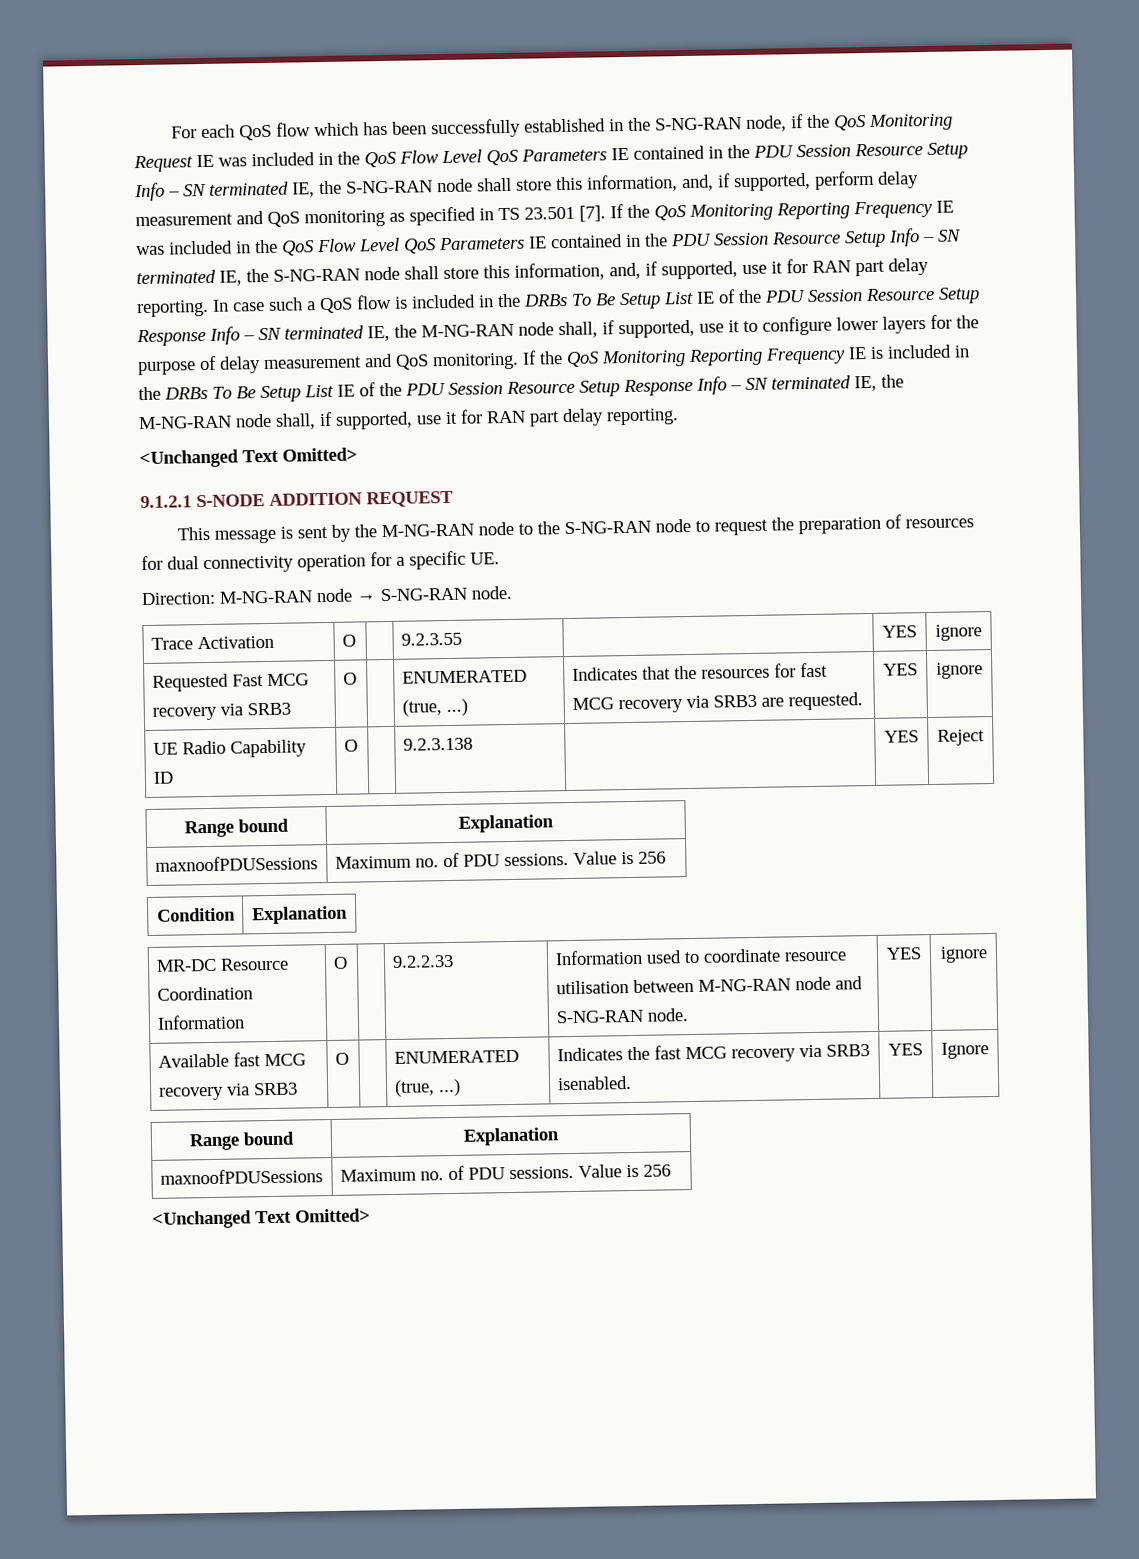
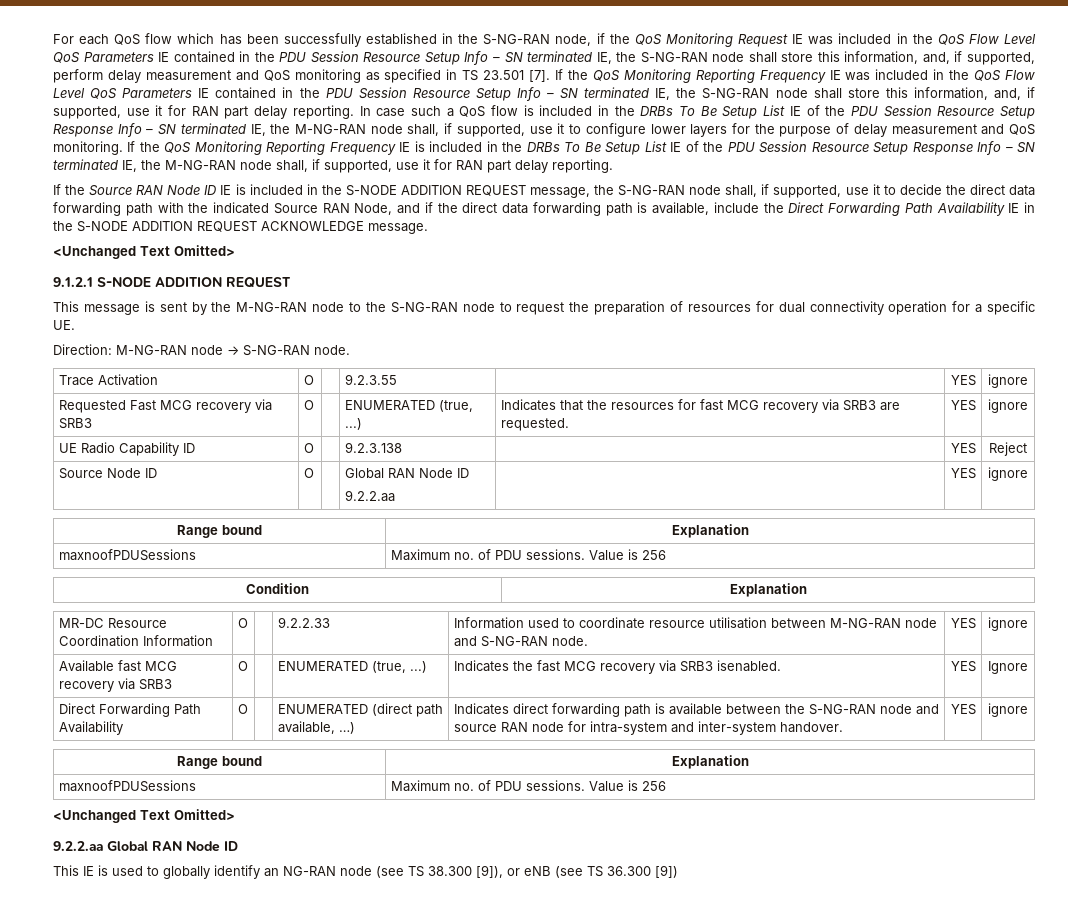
+ If the Source RAN Node ID IE is included in the S-NODE ADDITION REQUEST message, the S-NG-RAN node shall, if supported, use it to decide the direct data forwarding path with the indicated Source RAN Node, and if the direct data forwarding path is available, include the Direct Forwarding Path Availability IE in the S-NODE ADDITION REQUEST ACKNOWLEDGE message.
+ Source Node ID | O | | Global RAN Node ID
+ 9.2.2.aa | | YES | ignore
+ Direct Forwarding Path Availability | O | | ENUMERATED (direct path available, …) | Indicates direct forwarding path is available between the S-NG-RAN node and source RAN node for intra-system and inter-system handover. | YES | ignore
+ 9.2.2.aa Global RAN Node ID
+ This IE is used to globally identify an NG-RAN node (see TS 38.300 [9]), or eNB (see TS 36.300 [9])

